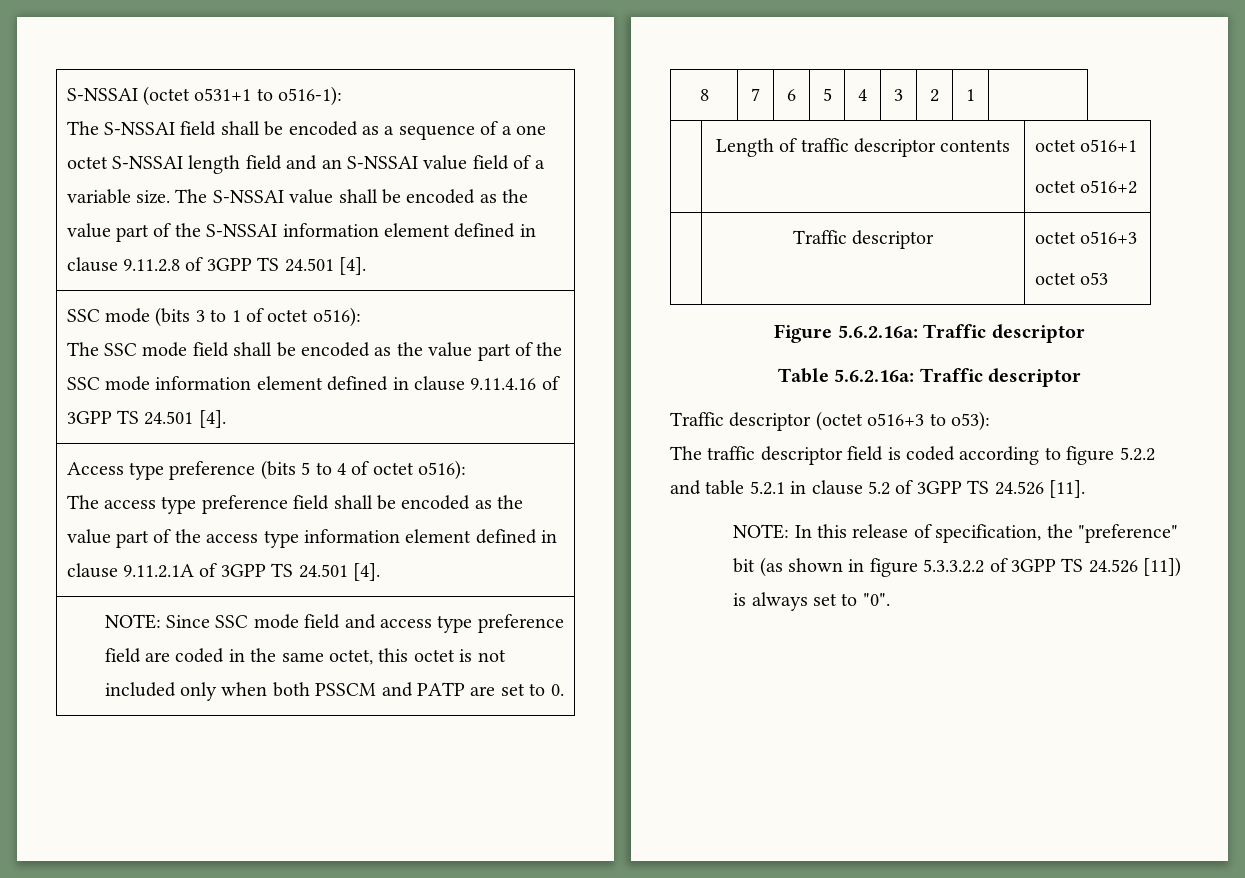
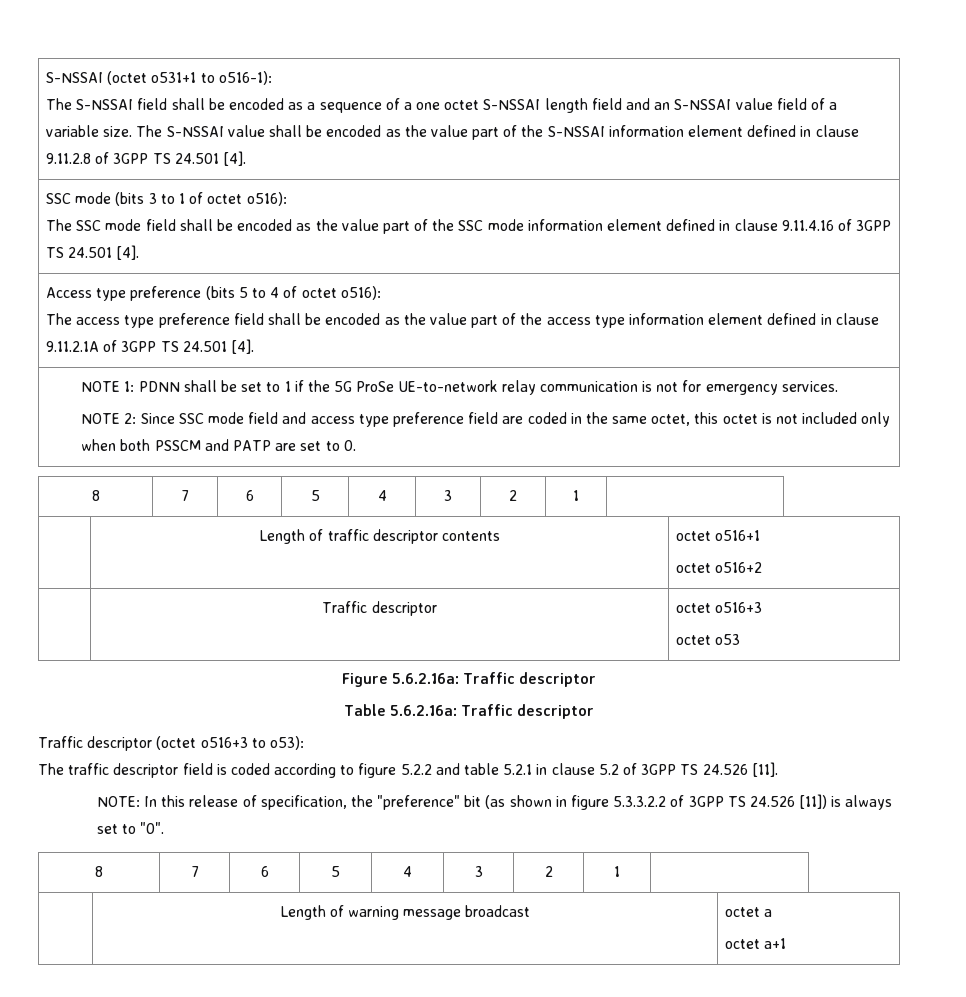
- NOTE: Since SSC mode field and access type preference field are coded in the same octet, this octet is not included only when both PSSCM and PATP are set to 0.
+ NOTE 1: PDNN shall be set to 1 if the 5G ProSe UE-to-network relay communication is not for emergency services.
+ NOTE 2: Since SSC mode field and access type preference field are coded in the same octet, this octet is not included only when both PSSCM and PATP are set to 0.
  NOTE: In this release of specification, the "preference" bit (as shown in figure 5.3.3.2.2 of 3GPP TS 24.526 [11]) is always set to "0".
+ 8 | 7 | 6 | 5 | 4 | 3 | 2 | 1 |
+ | Length of warning message broadcast | octet a
+ octet a+1

